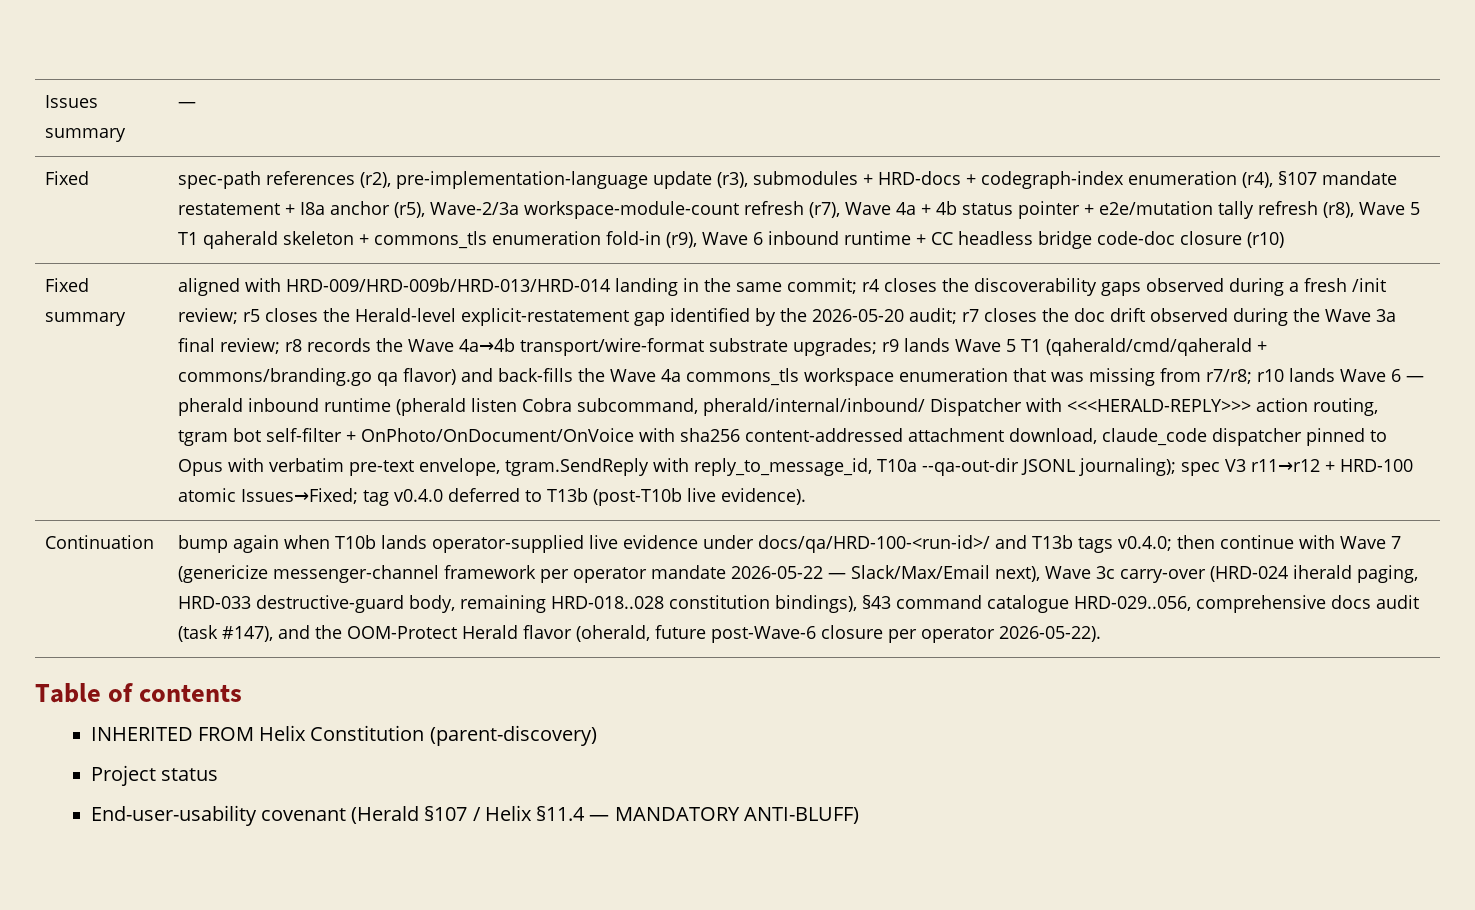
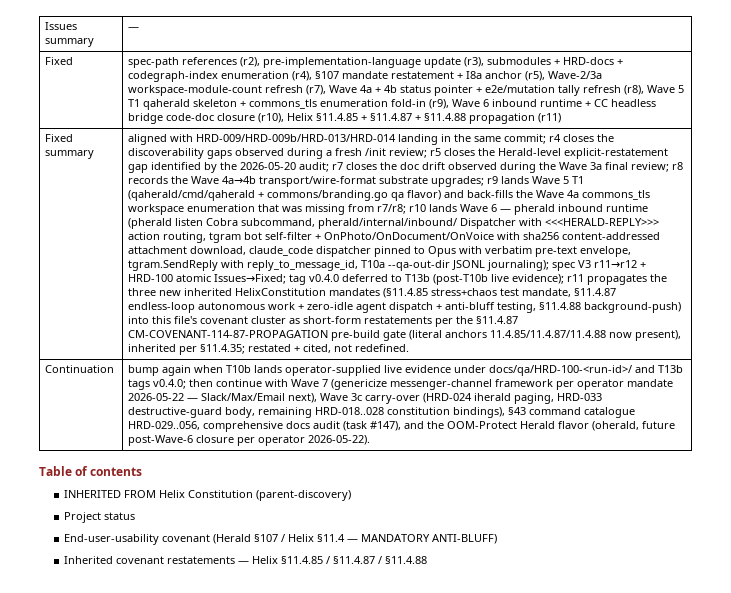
- spec-path references (r2), pre-implementation-language update (r3), submodules + HRD-docs + codegraph-index enumeration (r4), §107 mandate restatement + I8a anchor (r5), Wave-2/3a workspace-module-count refresh (r7), Wave 4a + 4b status pointer + e2e/mutation tally refresh (r8), Wave 5 T1 qaherald skeleton + commons_tls enumeration fold-in (r9), Wave 6 inbound runtime + CC headless bridge code-doc closure (r10)
+ spec-path references (r2), pre-implementation-language update (r3), submodules + HRD-docs + codegraph-index enumeration (r4), §107 mandate restatement + I8a anchor (r5), Wave-2/3a workspace-module-count refresh (r7), Wave 4a + 4b status pointer + e2e/mutation tally refresh (r8), Wave 5 T1 qaherald skeleton + commons_tls enumeration fold-in (r9), Wave 6 inbound runtime + CC headless bridge code-doc closure (r10), Helix §11.4.85 + §11.4.87 + §11.4.88 propagation (r11)
- tag v0.4.0 deferred to T13b (post-T10b live evidence).
+ tag v0.4.0 deferred to T13b (post-T10b live evidence); r11 propagates the three new inherited HelixConstitution mandates (§11.4.85 stress+chaos test mandate, §11.4.87 endless-loop autonomous work + zero-idle agent dispatch + anti-bluff testing, §11.4.88 background-push) into this file's covenant cluster as short-form restatements per the §11.4.87 CM-COVENANT-114-87-PROPAGATION pre-build gate (literal anchors 11.4.85/11.4.87/11.4.88 now present), inherited per §11.4.35; restated + cited, not redefined.
+ Inherited covenant restatements — Helix §11.4.85 / §11.4.87 / §11.4.88

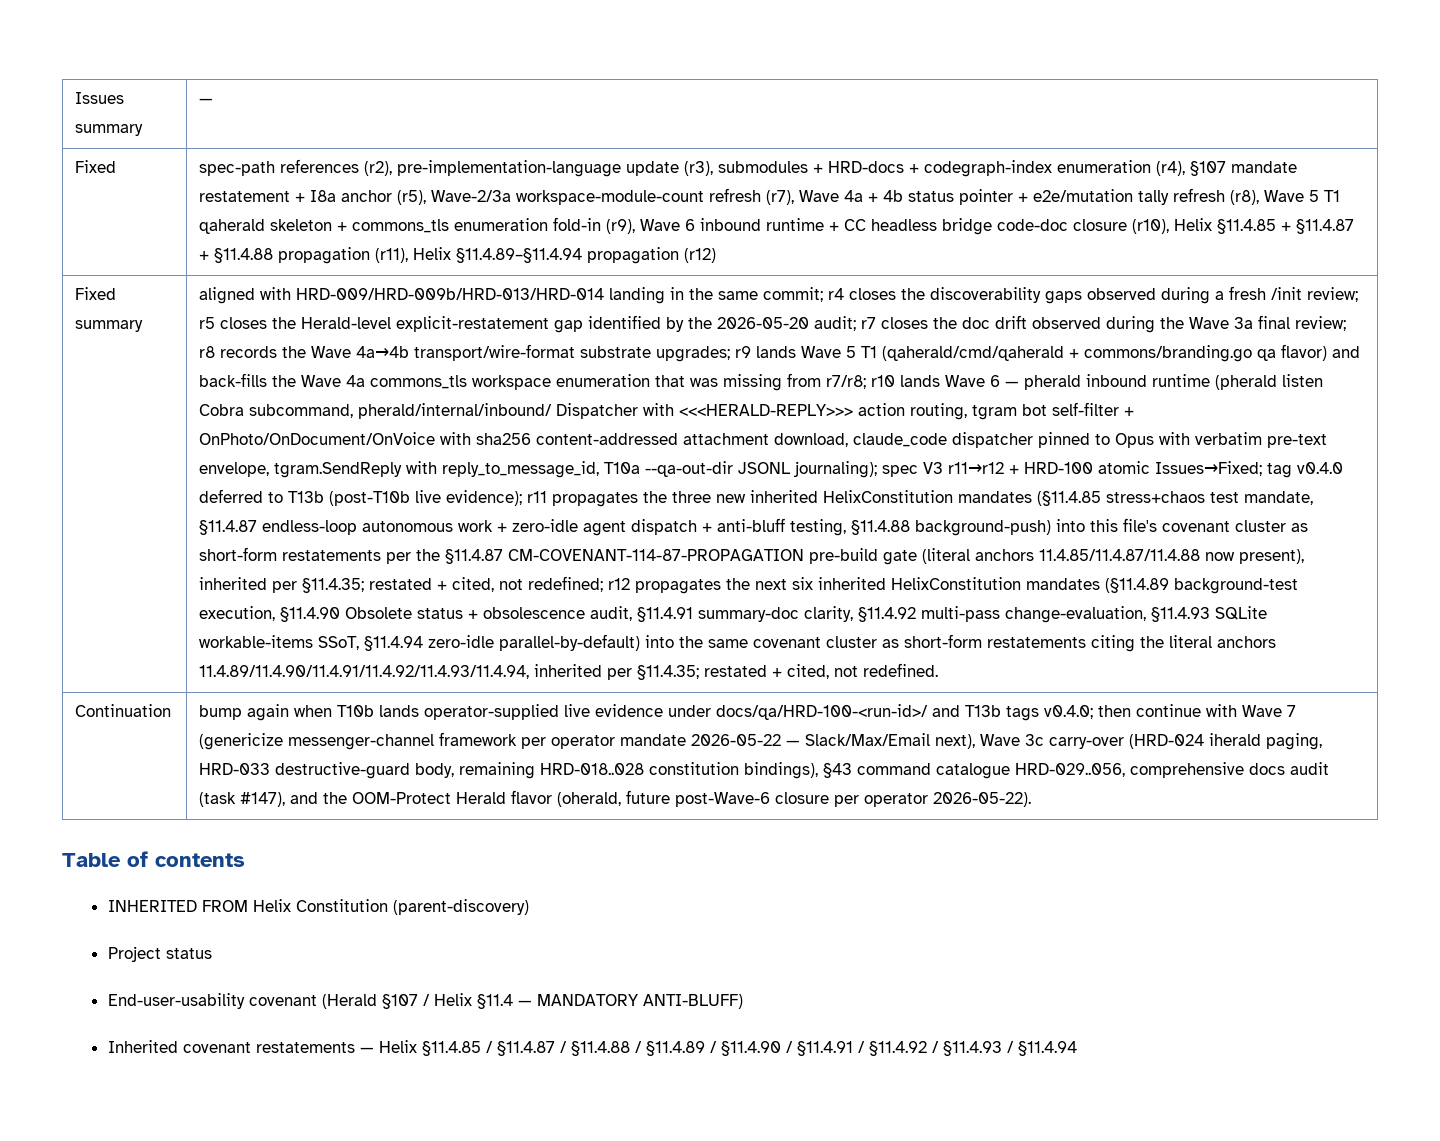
- spec-path references (r2), pre-implementation-language update (r3), submodules + HRD-docs + codegraph-index enumeration (r4), §107 mandate restatement + I8a anchor (r5), Wave-2/3a workspace-module-count refresh (r7), Wave 4a + 4b status pointer + e2e/mutation tally refresh (r8), Wave 5 T1 qaherald skeleton + commons_tls enumeration fold-in (r9), Wave 6 inbound runtime + CC headless bridge code-doc closure (r10), Helix §11.4.85 + §11.4.87 + §11.4.88 propagation (r11)
+ spec-path references (r2), pre-implementation-language update (r3), submodules + HRD-docs + codegraph-index enumeration (r4), §107 mandate restatement + I8a anchor (r5), Wave-2/3a workspace-module-count refresh (r7), Wave 4a + 4b status pointer + e2e/mutation tally refresh (r8), Wave 5 T1 qaherald skeleton + commons_tls enumeration fold-in (r9), Wave 6 inbound runtime + CC headless bridge code-doc closure (r10), Helix §11.4.85 + §11.4.87 + §11.4.88 propagation (r11), Helix §11.4.89–§11.4.94 propagation (r12)
- restated + cited, not redefined.
+ restated + cited, not redefined; r12 propagates the next six inherited HelixConstitution mandates (§11.4.89 background-test execution, §11.4.90 Obsolete status + obsolescence audit, §11.4.91 summary-doc clarity, §11.4.92 multi-pass change-evaluation, §11.4.93 SQLite workable-items SSoT, §11.4.94 zero-idle parallel-by-default) into the same covenant cluster as short-form restatements citing the literal anchors 11.4.89/11.4.90/11.4.91/11.4.92/11.4.93/11.4.94, inherited per §11.4.35; restated + cited, not redefined.
- Inherited covenant restatements — Helix §11.4.85 / §11.4.87 / §11.4.88
+ Inherited covenant restatements — Helix §11.4.85 / §11.4.87 / §11.4.88 / §11.4.89 / §11.4.90 / §11.4.91 / §11.4.92 / §11.4.93 / §11.4.94

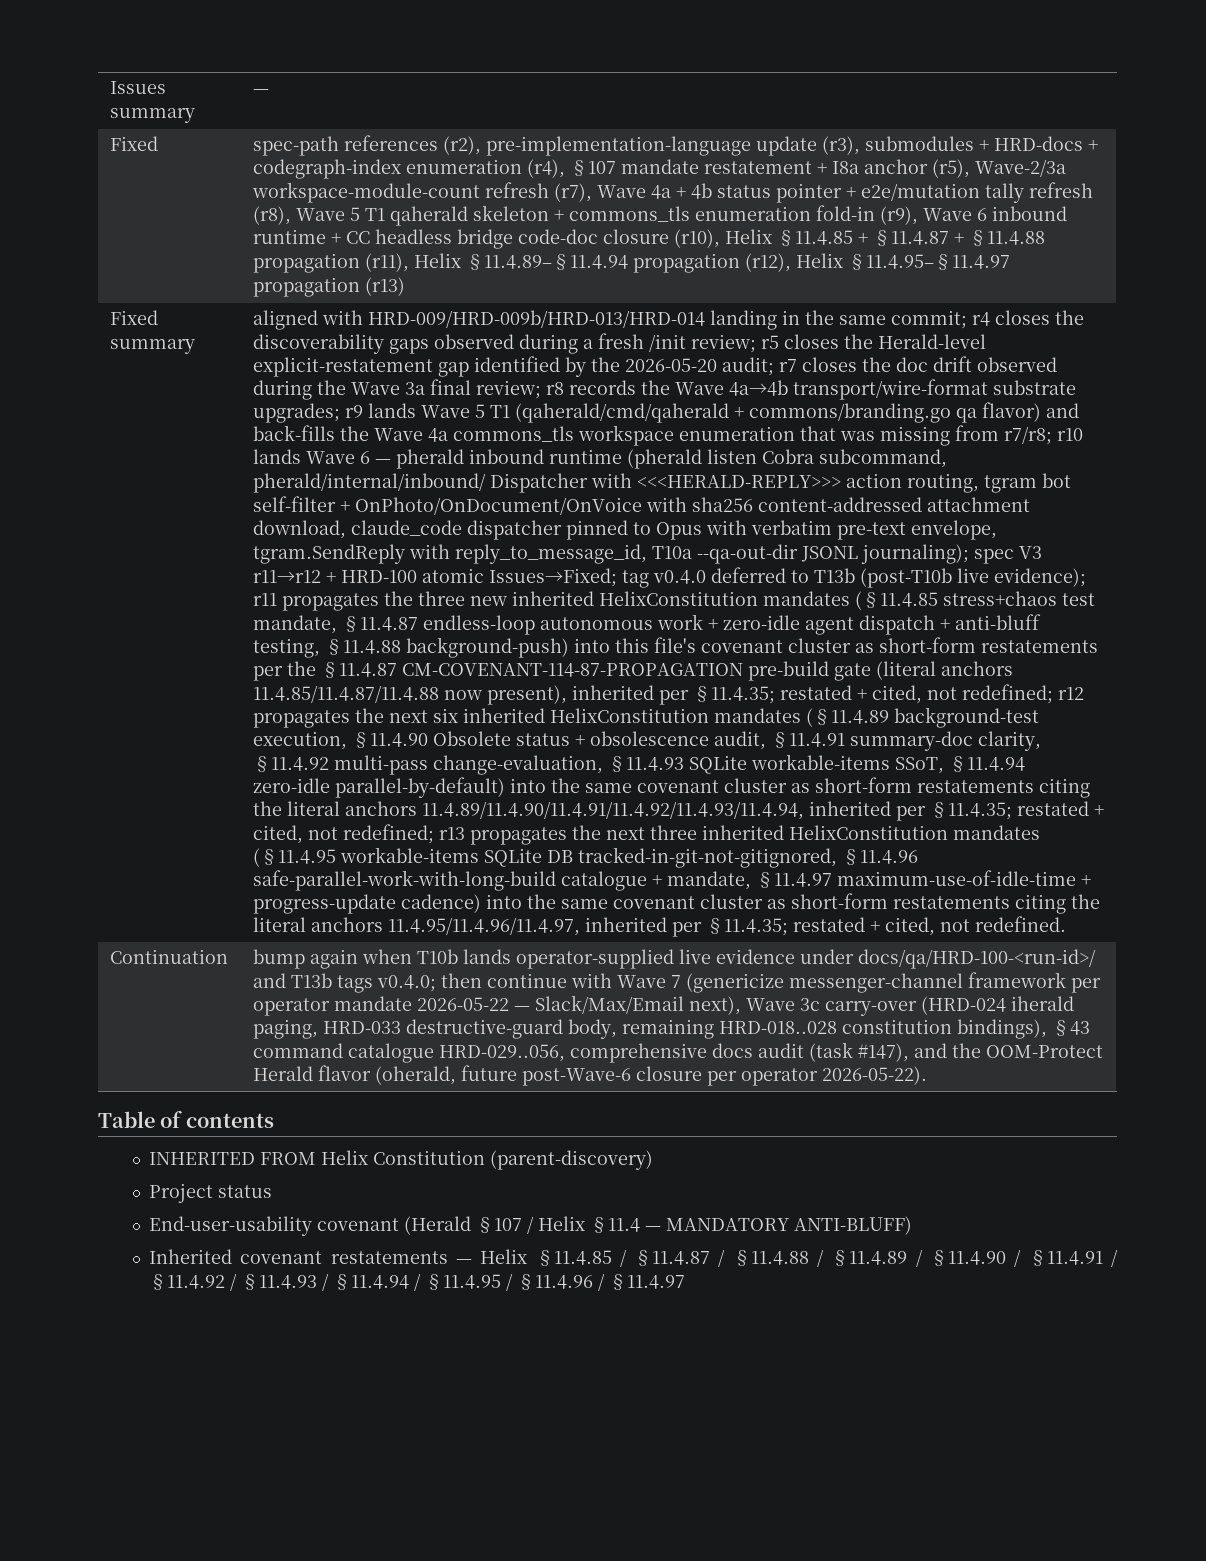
- spec-path references (r2), pre-implementation-language update (r3), submodules + HRD-docs + codegraph-index enumeration (r4), §107 mandate restatement + I8a anchor (r5), Wave-2/3a workspace-module-count refresh (r7), Wave 4a + 4b status pointer + e2e/mutation tally refresh (r8), Wave 5 T1 qaherald skeleton + commons_tls enumeration fold-in (r9), Wave 6 inbound runtime + CC headless bridge code-doc closure (r10), Helix §11.4.85 + §11.4.87 + §11.4.88 propagation (r11), Helix §11.4.89–§11.4.94 propagation (r12)
+ spec-path references (r2), pre-implementation-language update (r3), submodules + HRD-docs + codegraph-index enumeration (r4), §107 mandate restatement + I8a anchor (r5), Wave-2/3a workspace-module-count refresh (r7), Wave 4a + 4b status pointer + e2e/mutation tally refresh (r8), Wave 5 T1 qaherald skeleton + commons_tls enumeration fold-in (r9), Wave 6 inbound runtime + CC headless bridge code-doc closure (r10), Helix §11.4.85 + §11.4.87 + §11.4.88 propagation (r11), Helix §11.4.89–§11.4.94 propagation (r12), Helix §11.4.95–§11.4.97 propagation (r13)
- restated + cited, not redefined.
+ restated + cited, not redefined; r13 propagates the next three inherited HelixConstitution mandates (§11.4.95 workable-items SQLite DB tracked-in-git-not-gitignored, §11.4.96 safe-parallel-work-with-long-build catalogue + mandate, §11.4.97 maximum-use-of-idle-time + progress-update cadence) into the same covenant cluster as short-form restatements citing the literal anchors 11.4.95/11.4.96/11.4.97, inherited per §11.4.35; restated + cited, not redefined.
- Inherited covenant restatements — Helix §11.4.85 / §11.4.87 / §11.4.88 / §11.4.89 / §11.4.90 / §11.4.91 / §11.4.92 / §11.4.93 / §11.4.94
+ Inherited covenant restatements — Helix §11.4.85 / §11.4.87 / §11.4.88 / §11.4.89 / §11.4.90 / §11.4.91 / §11.4.92 / §11.4.93 / §11.4.94 / §11.4.95 / §11.4.96 / §11.4.97

